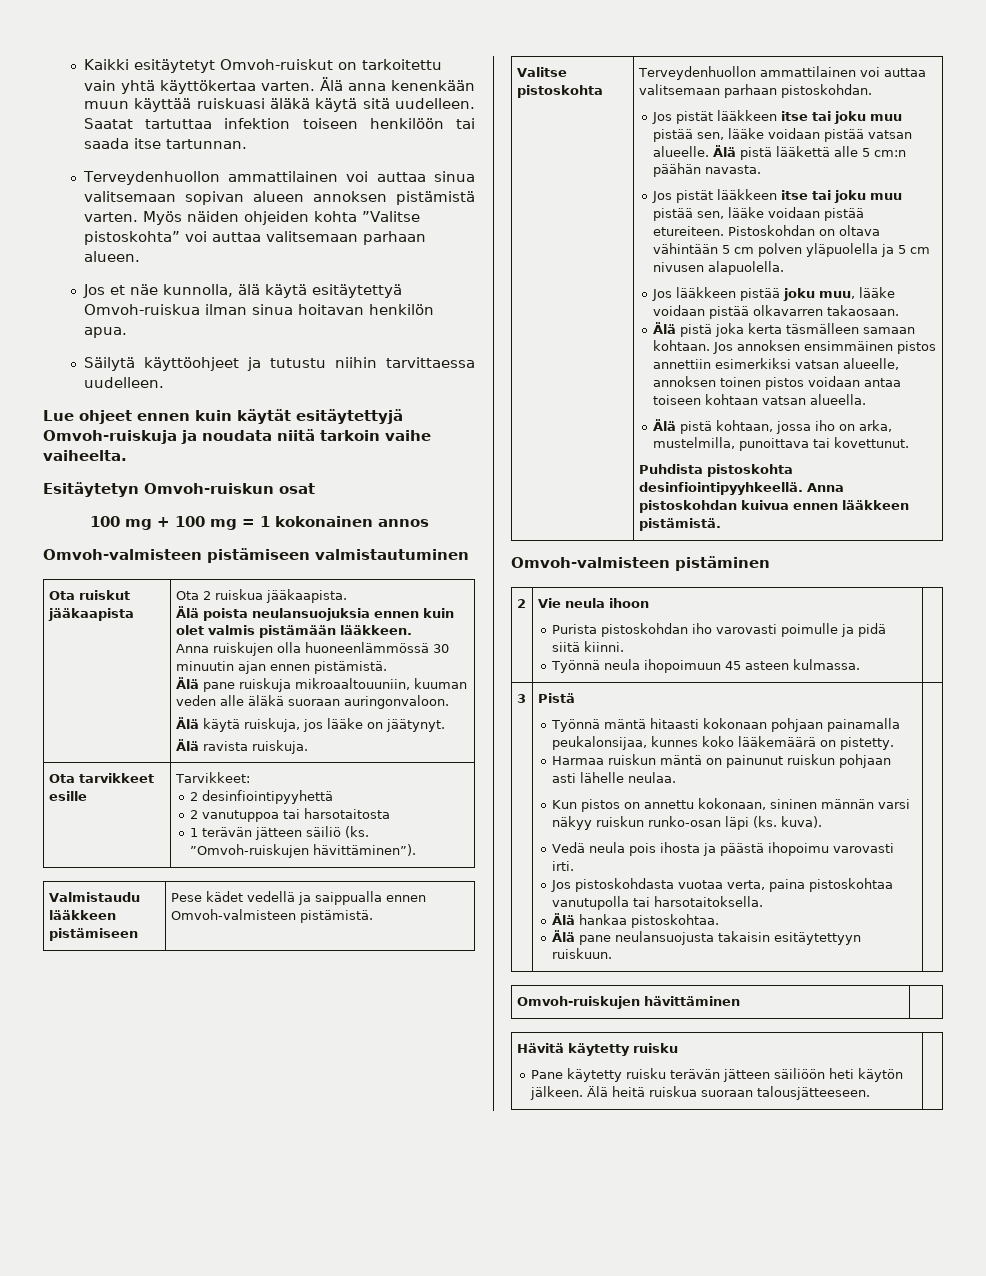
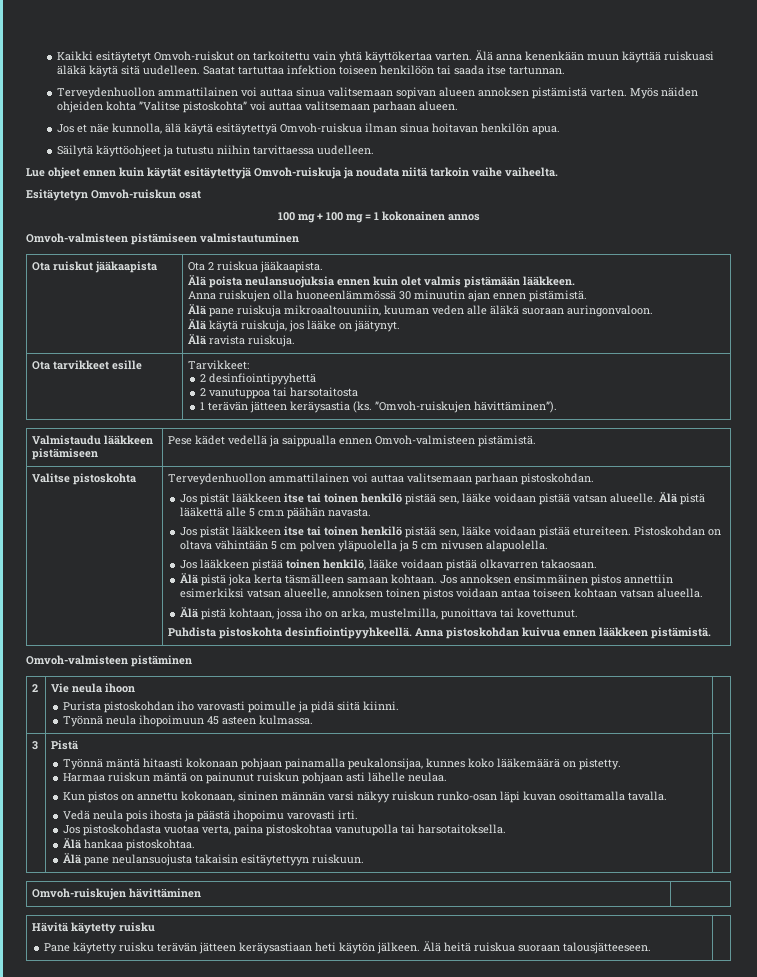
  Ota tarvikkeet esille | Tarvikkeet:
  2 desinfiointipyyhettä
  2 vanutuppoa tai harsotaitosta
- 1 terävän jätteen säiliö (ks. ”Omvoh-ruiskujen hävittäminen”).
+ 1 terävän jätteen keräysastia (ks. ”Omvoh-ruiskujen hävittäminen”).
- Jos pistät lääkkeen itse tai joku muu pistää sen, lääke voidaan pistää vatsan alueelle.
+ Jos pistät lääkkeen itse tai toinen henkilö pistää sen, lääke voidaan pistää vatsan alueelle.
- Jos pistät lääkkeen itse tai joku muu pistää sen, lääke voidaan pistää etureiteen.
+ Jos pistät lääkkeen itse tai toinen henkilö pistää sen, lääke voidaan pistää etureiteen.
- Jos lääkkeen pistää joku muu, lääke voidaan pistää olkavarren takaosaan.
+ Jos lääkkeen pistää toinen henkilö, lääke voidaan pistää olkavarren takaosaan.
- Kun pistos on annettu kokonaan, sininen männän varsi näkyy ruiskun runko-osan läpi (ks. kuva).
+ Kun pistos on annettu kokonaan, sininen männän varsi näkyy ruiskun runko-osan läpi kuvan osoittamalla tavalla.
  Hävitä käytetty ruisku
- Pane käytetty ruisku terävän jätteen säiliöön heti käytön jälkeen. Älä heitä ruiskua suoraan talousjätteeseen. |
+ Pane käytetty ruisku terävän jätteen keräysastiaan heti käytön jälkeen. Älä heitä ruiskua suoraan talousjätteeseen. |

